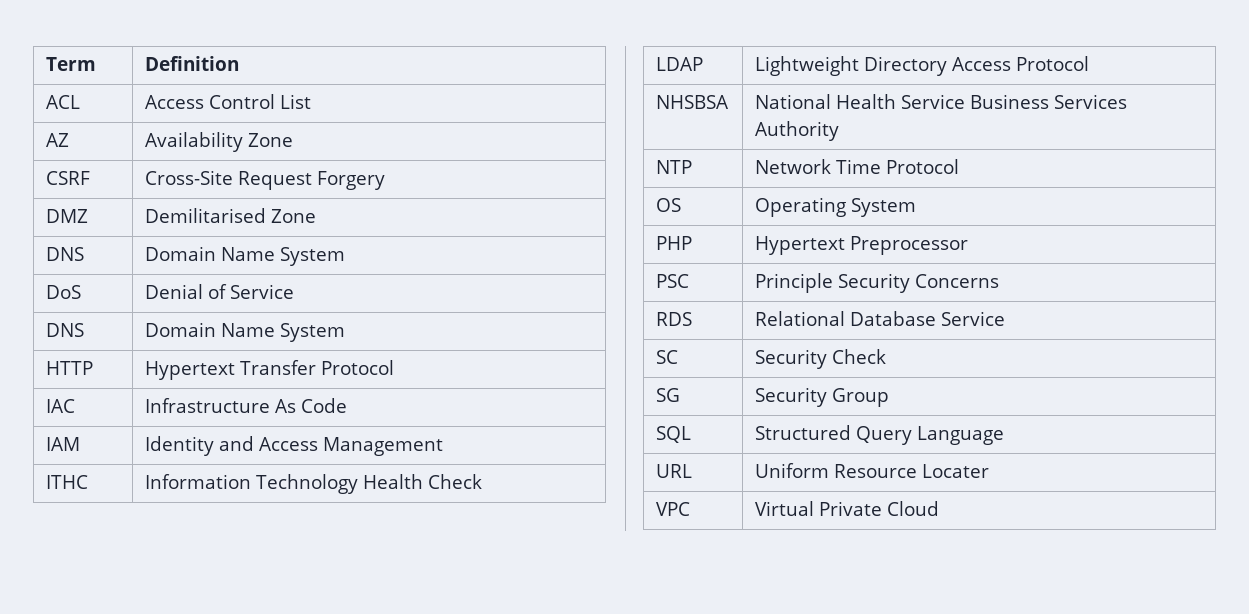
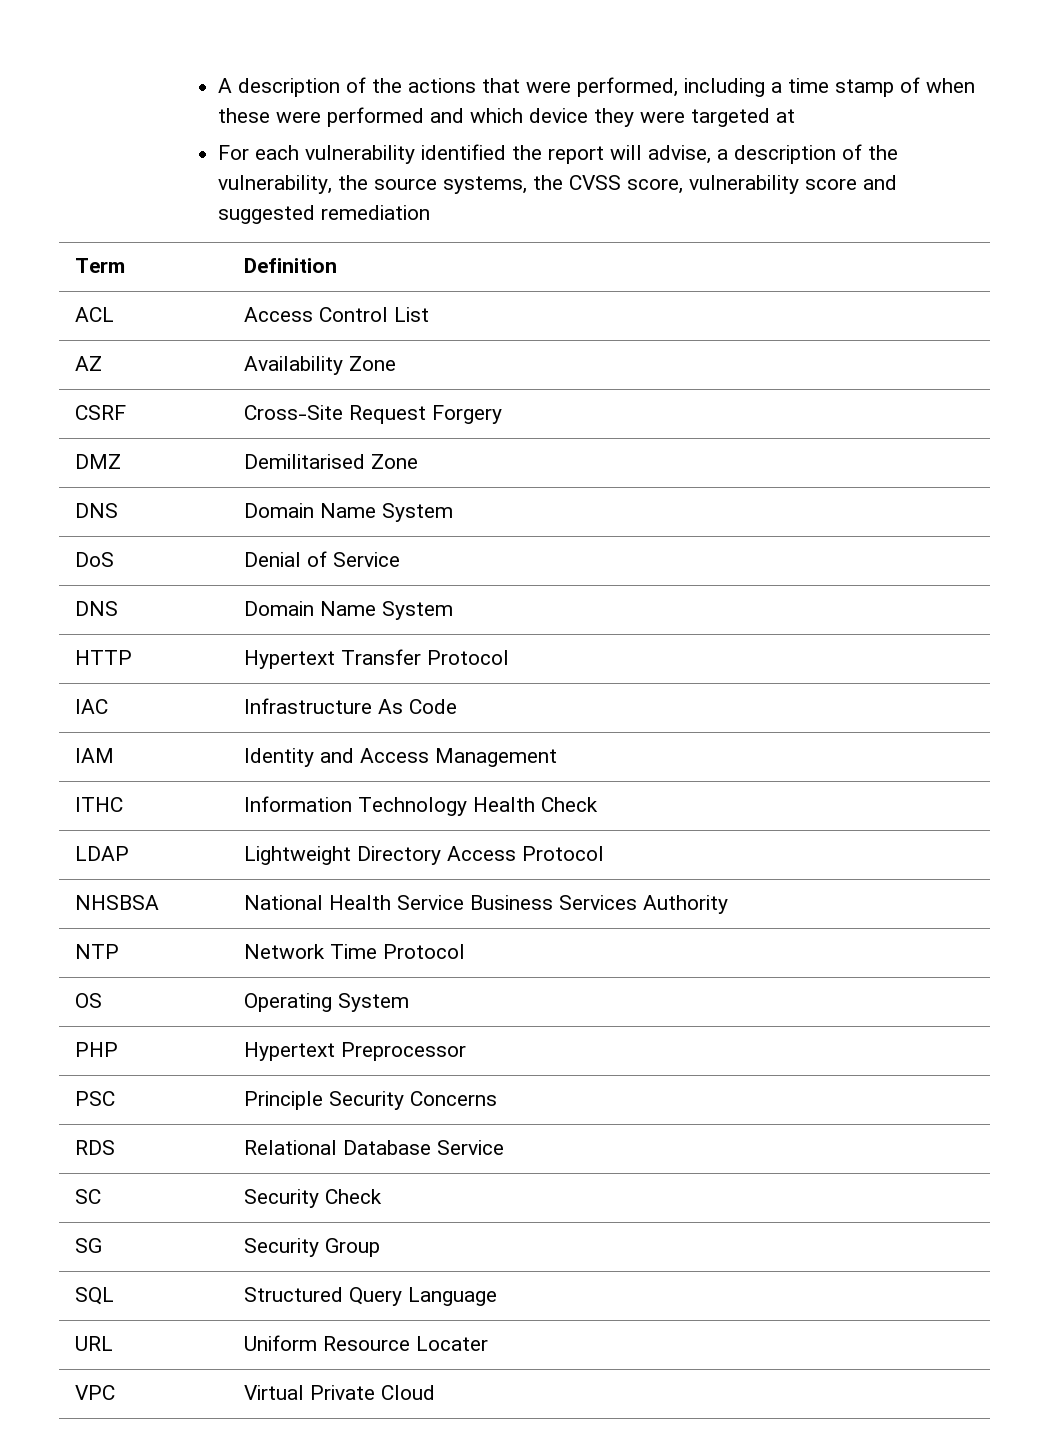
+ A description of the actions that were performed, including a time stamp of when these were performed and which device they were targeted at
+ For each vulnerability identified the report will advise, a description of the vulnerability, the source systems, the CVSS score, vulnerability score and suggested remediation

